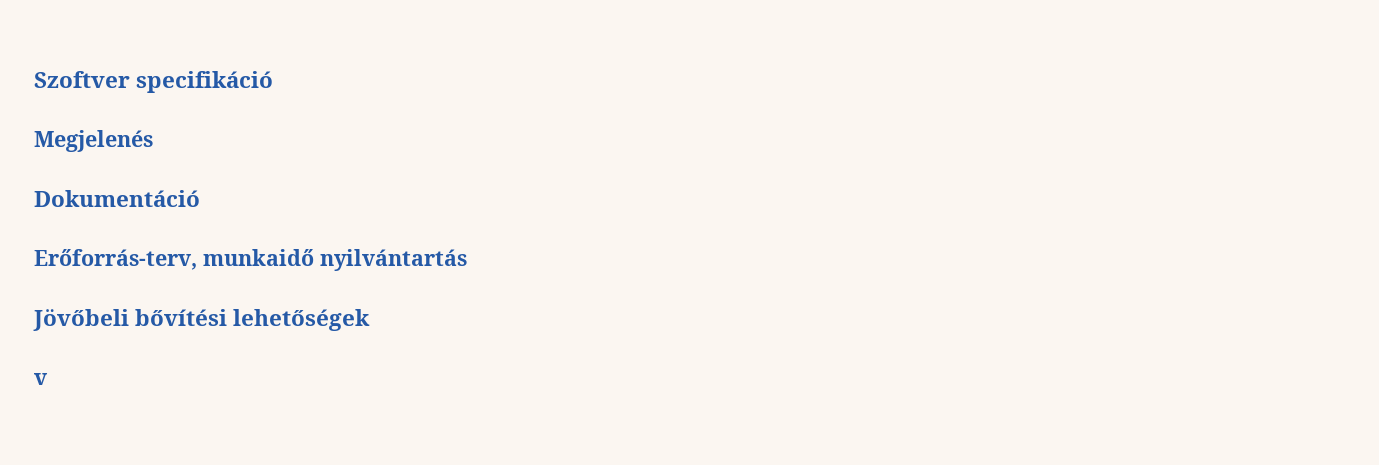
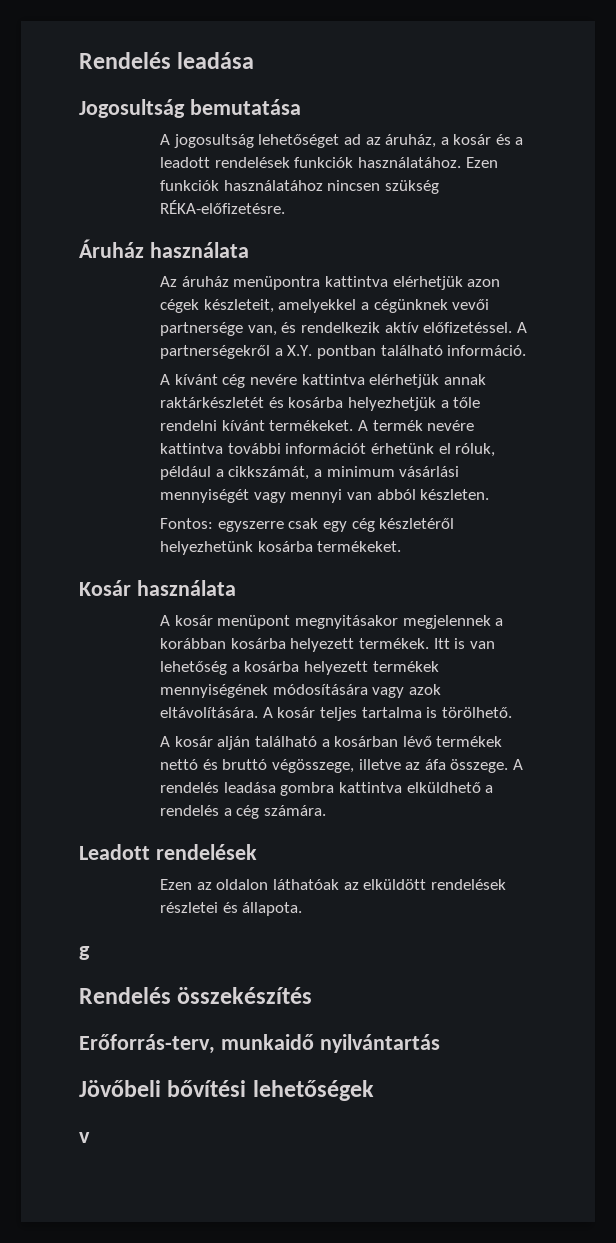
- Szoftver specifikáció
- Megjelenés
- Dokumentáció
+ Rendelés leadása
+ Jogosultság bemutatása
+ A jogosultság lehetőséget ad az áruház, a kosár és a leadott rendelések funkciók használatához. Ezen funkciók használatához nincsen szükség RÉKA-előfizetésre.
+ Áruház használata
+ Az áruház menüpontra kattintva elérhetjük azon cégek készleteit, amelyekkel a cégünknek vevői partnersége van, és rendelkezik aktív előfizetéssel. A partnerségekről a X.Y. pontban található információ.
+ A kívánt cég nevére kattintva elérhetjük annak raktárkészletét és kosárba helyezhetjük a tőle rendelni kívánt termékeket. A termék nevére kattintva további információt érhetünk el róluk, például a cikkszámát, a minimum vásárlási mennyiségét vagy mennyi van abból készleten.
+ Fontos: egyszerre csak egy cég készletéről helyezhetünk kosárba termékeket.
+ Kosár használata
+ A kosár menüpont megnyitásakor megjelennek a korábban kosárba helyezett termékek. Itt is van lehetőség a kosárba helyezett termékek mennyiségének módosítására vagy azok eltávolítására. A kosár teljes tartalma is törölhető.
+ A kosár alján található a kosárban lévő termékek nettó és bruttó végösszege, illetve az áfa összege. A rendelés leadása gombra kattintva elküldhető a rendelés a cég számára.
+ Leadott rendelések
+ Ezen az oldalon láthatóak az elküldött rendelések részletei és állapota.
+ g
+ Rendelés összekészítés

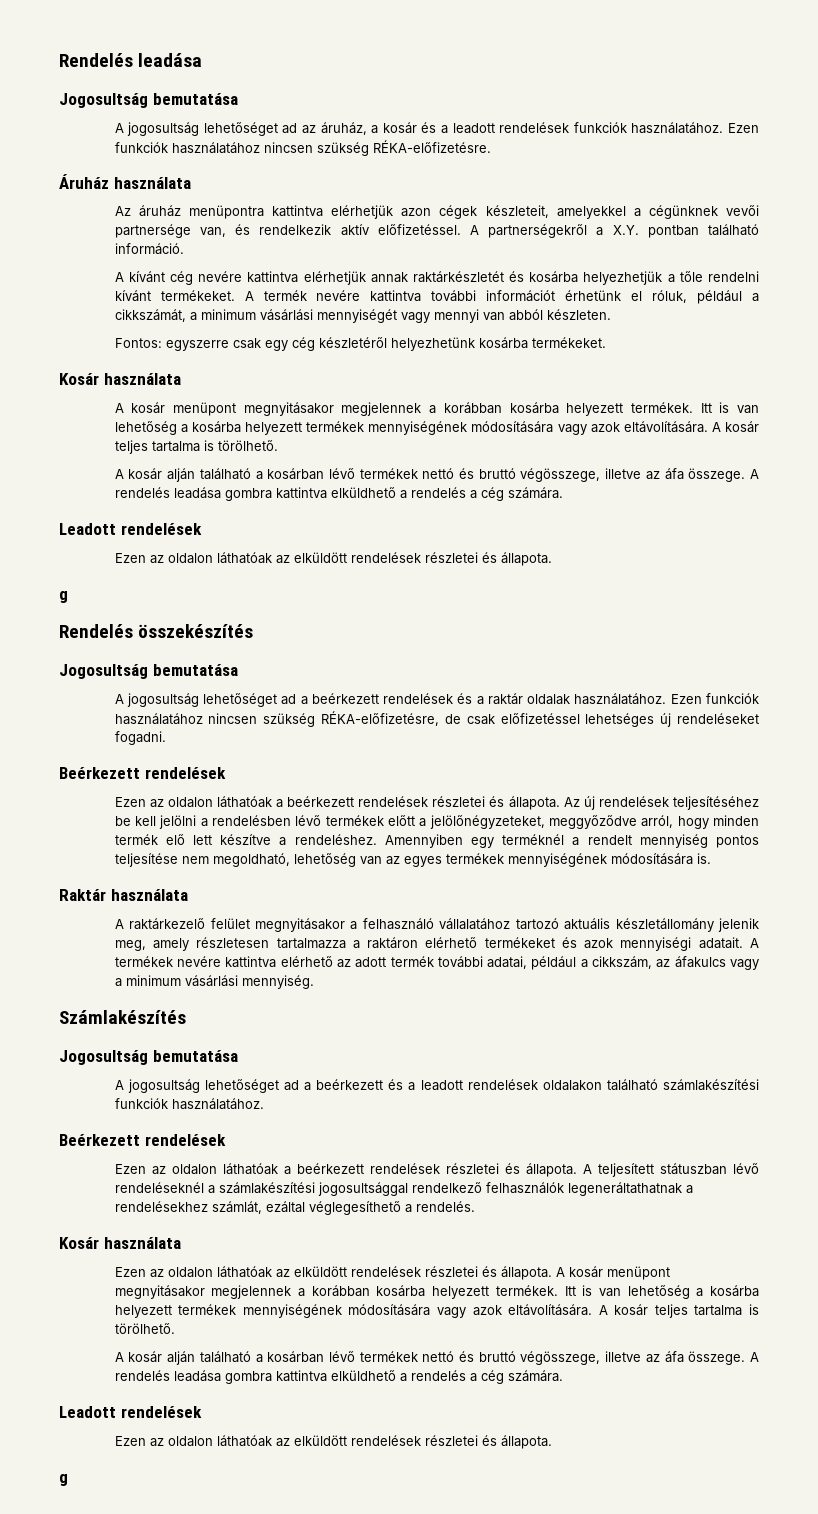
  Rendelés összekészítés
- Erőforrás-terv, munkaidő nyilvántartás
- Jövőbeli bővítési lehetőségek
- v
+ Jogosultság bemutatása
+ A jogosultság lehetőséget ad a beérkezett rendelések és a raktár oldalak használatához. Ezen funkciók használatához nincsen szükség RÉKA-előfizetésre, de csak előfizetéssel lehetséges új rendeléseket fogadni.
+ Beérkezett rendelések
+ Ezen az oldalon láthatóak a beérkezett rendelések részletei és állapota. Az új rendelések teljesítéséhez be kell jelölni a rendelésben lévő termékek előtt a jelölőnégyzeteket, meggyőződve arról, hogy minden termék elő lett készítve a rendeléshez. Amennyiben egy terméknél a rendelt mennyiség pontos teljesítése nem megoldható, lehetőség van az egyes termékek mennyiségének módosítására is.
+ Raktár használata
+ A raktárkezelő felület megnyitásakor a felhasználó vállalatához tartozó aktuális készletállomány jelenik meg, amely részletesen tartalmazza a raktáron elérhető termékeket és azok mennyiségi adatait. A termékek nevére kattintva elérhető az adott termék további adatai, például a cikkszám, az áfakulcs vagy a minimum vásárlási mennyiség.
+ Számlakészítés
+ Jogosultság bemutatása
+ A jogosultság lehetőséget ad a beérkezett és a leadott rendelések oldalakon található számlakészítési funkciók használatához.
+ Beérkezett rendelések
+ Ezen az oldalon láthatóak a beérkezett rendelések részletei és állapota. A teljesített státuszban lévő rendeléseknél a számlakészítési jogosultsággal rendelkező felhasználók legeneráltathatnak a rendelésekhez számlát, ezáltal véglegesíthető a rendelés.
+ Kosár használata
+ Ezen az oldalon láthatóak az elküldött rendelések részletei és állapota. A kosár menüpont megnyitásakor megjelennek a korábban kosárba helyezett termékek. Itt is van lehetőség a kosárba helyezett termékek mennyiségének módosítására vagy azok eltávolítására. A kosár teljes tartalma is törölhető.
+ A kosár alján található a kosárban lévő termékek nettó és bruttó végösszege, illetve az áfa összege. A rendelés leadása gombra kattintva elküldhető a rendelés a cég számára.
+ Leadott rendelések
+ Ezen az oldalon láthatóak az elküldött rendelések részletei és állapota.
+ g

